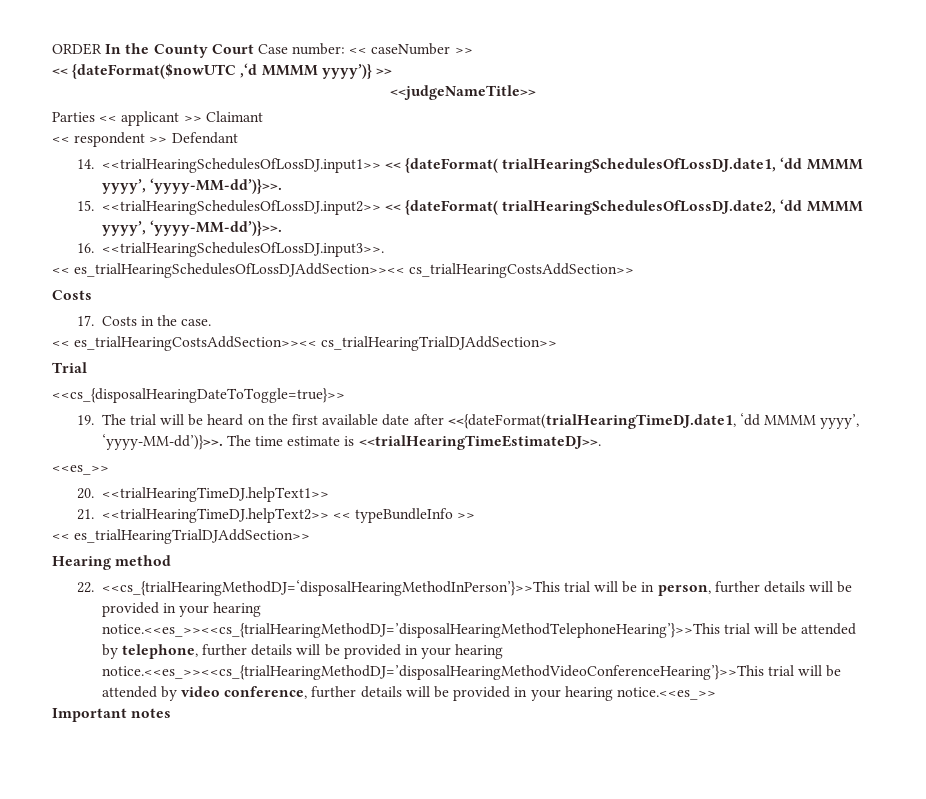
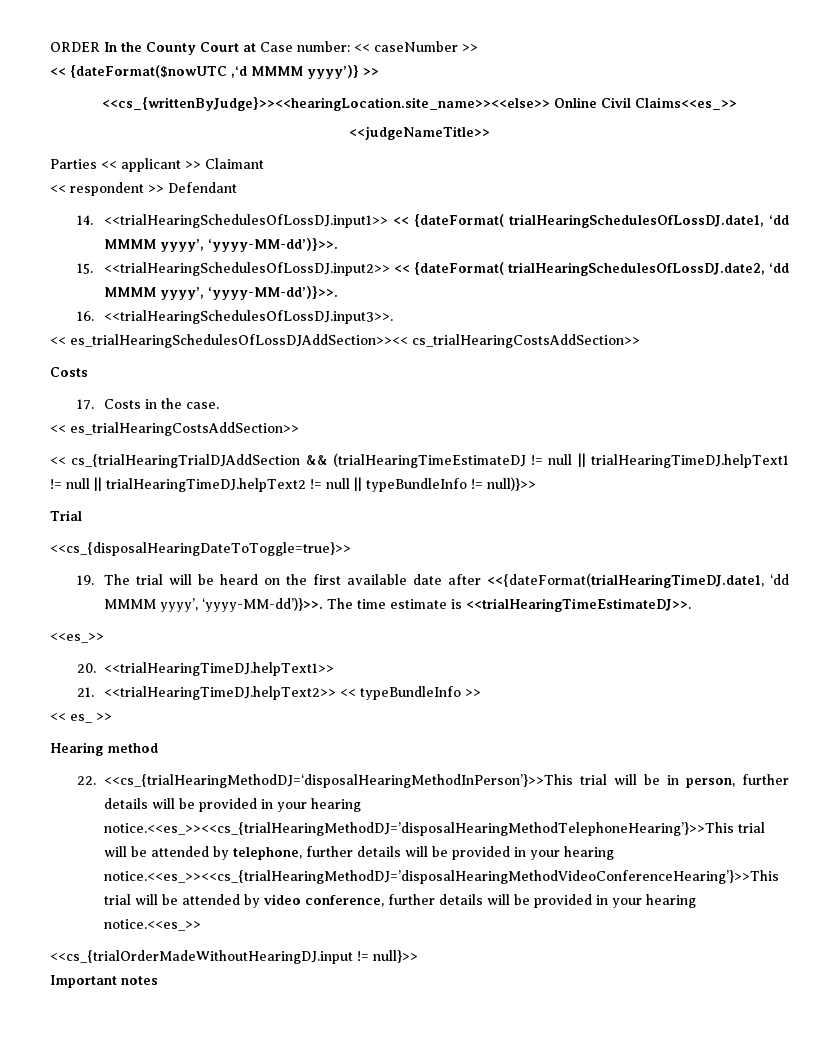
- ORDER In the County Court Case number: << caseNumber >>
+ ORDER In the County Court at Case number: << caseNumber >>
+ <<cs_{writtenByJudge}>><<hearingLocation.site_name>><<else>> Online Civil Claims<<es_>>
- << es_trialHearingCostsAddSection>><< cs_trialHearingTrialDJAddSection>>
+ << es_trialHearingCostsAddSection>>
+ << cs_{trialHearingTrialDJAddSection && (trialHearingTimeEstimateDJ != null || trialHearingTimeDJ.helpText1 != null || trialHearingTimeDJ.helpText2 != null || typeBundleInfo != null)}>>
- << es_trialHearingTrialDJAddSection>>
+ << es_ >>
+ <<cs_{trialOrderMadeWithoutHearingDJ.input != null}>>

